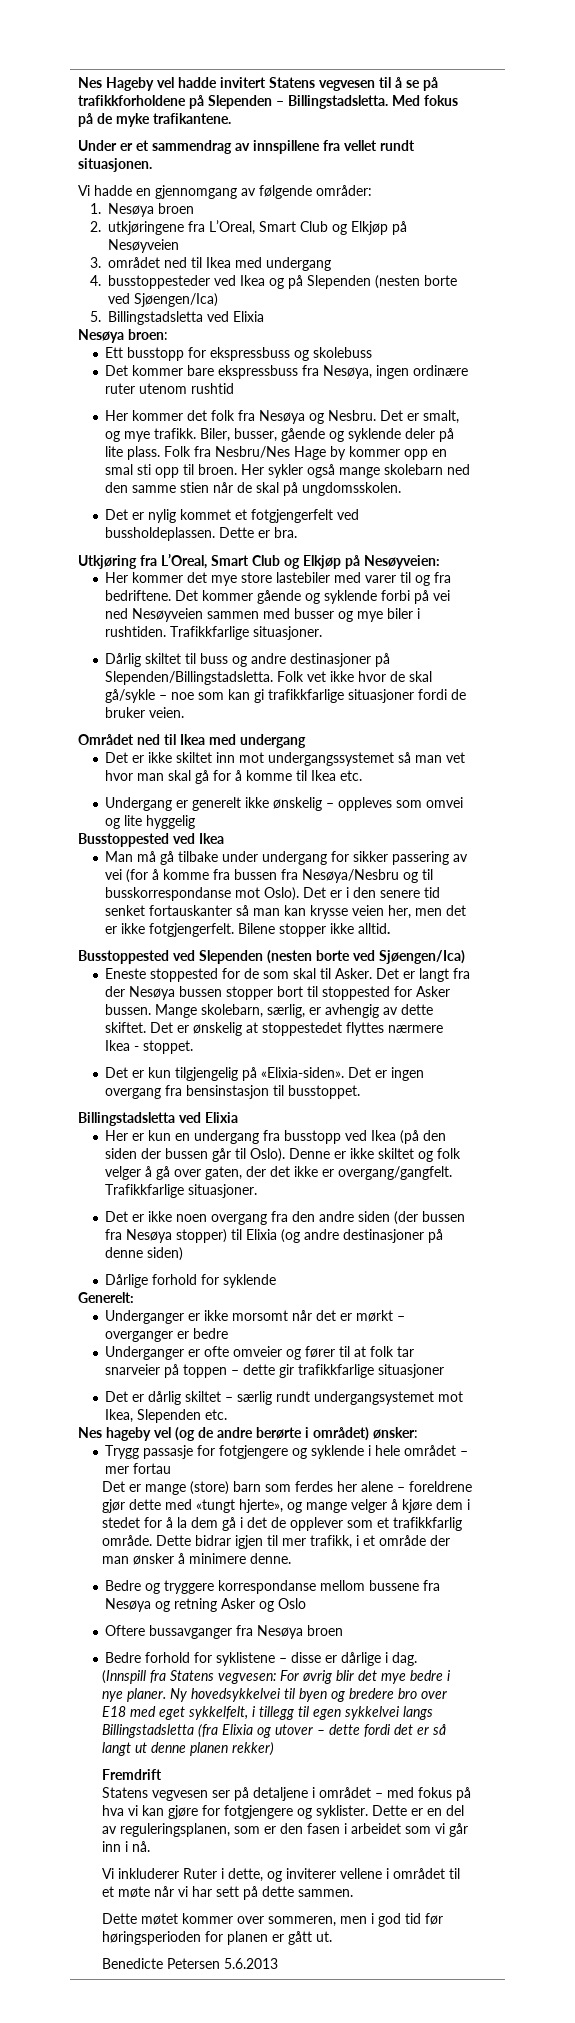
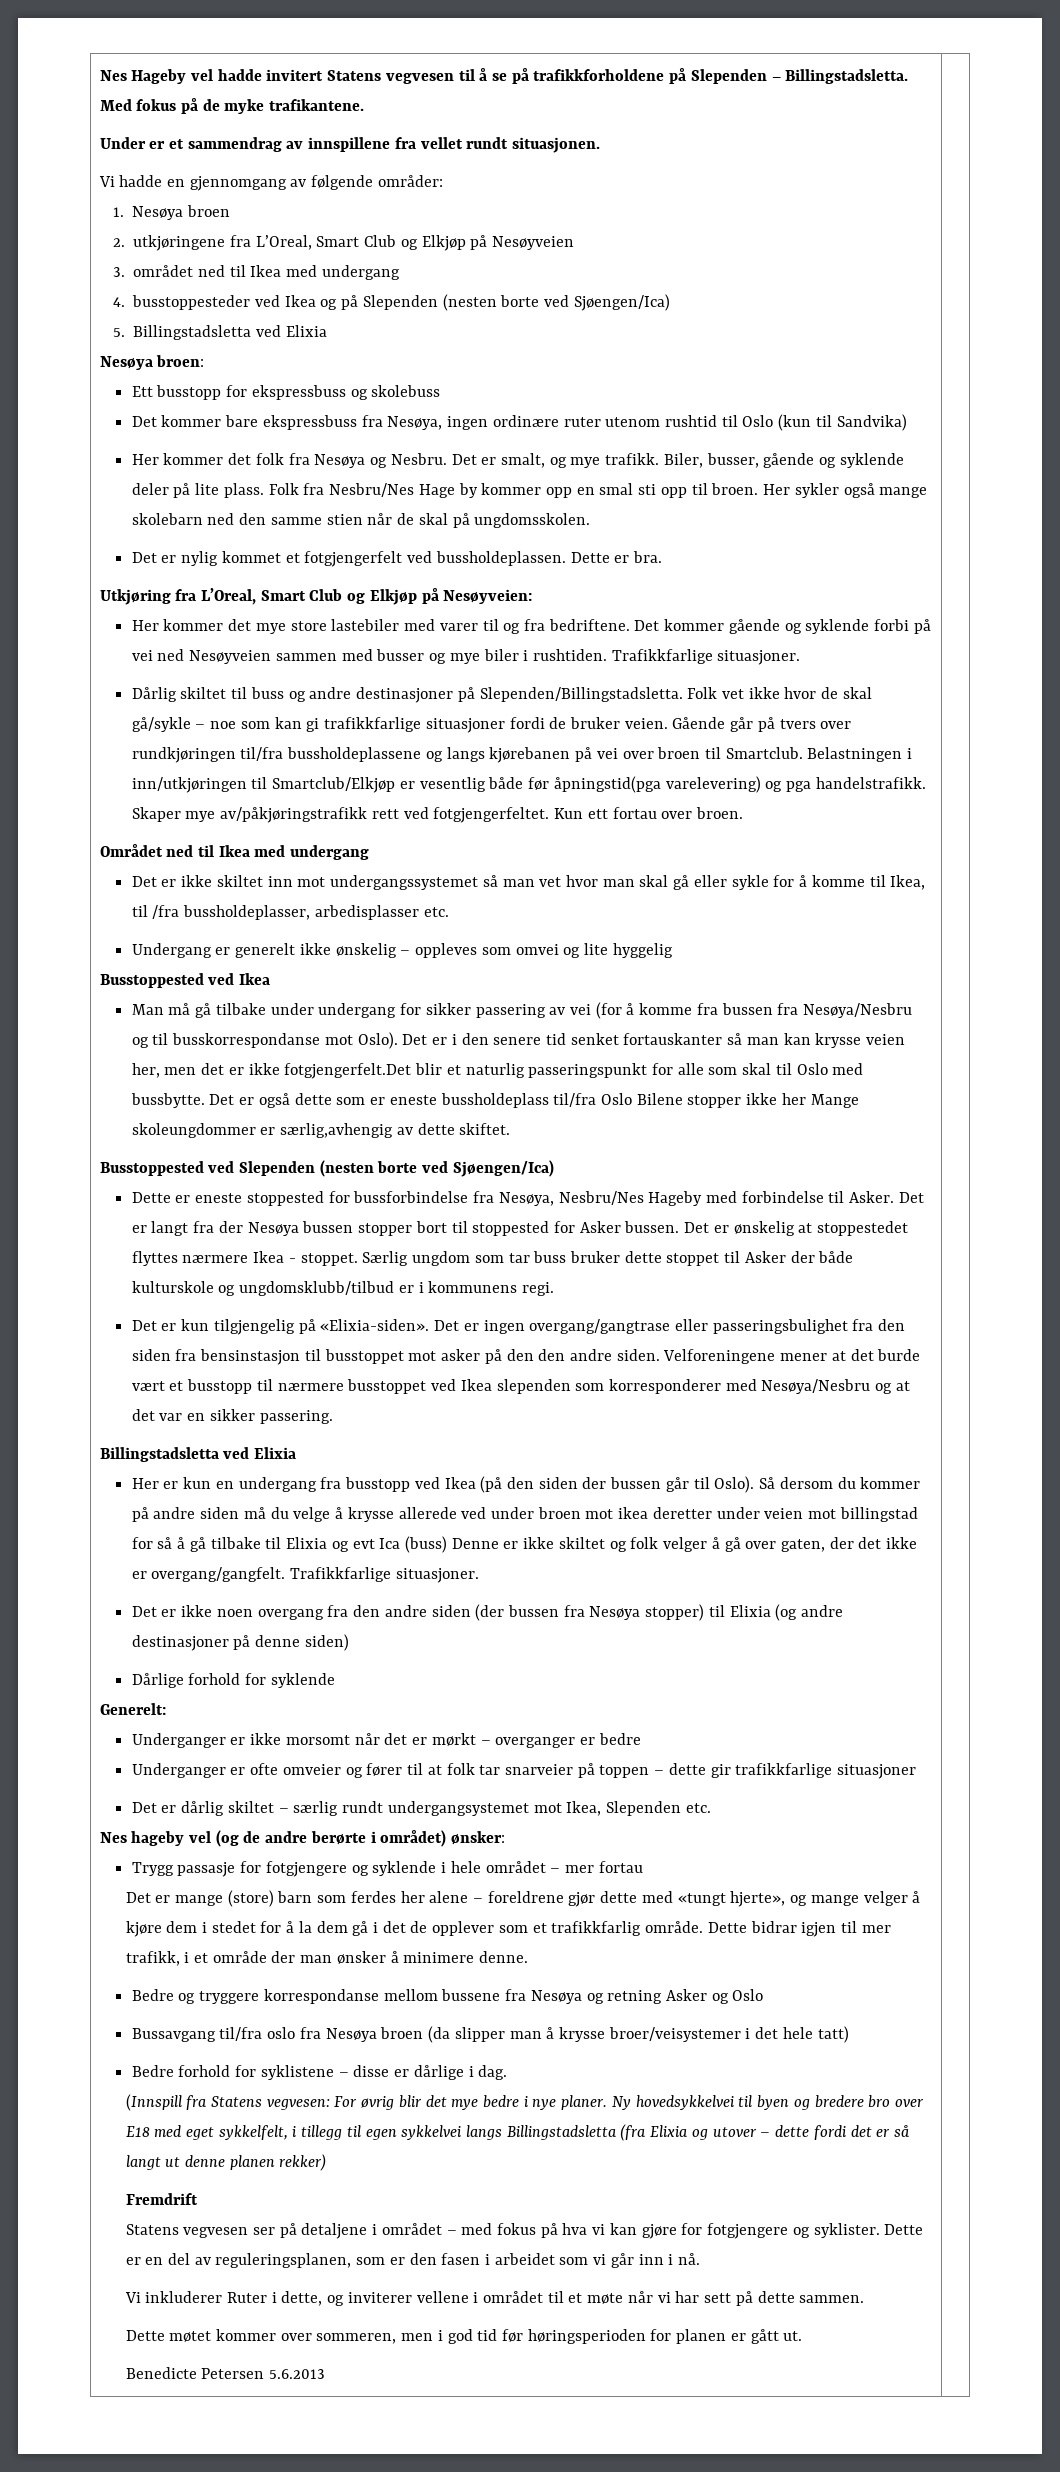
- Det kommer bare ekspressbuss fra Nesøya, ingen ordinære ruter utenom rushtid
+ Det kommer bare ekspressbuss fra Nesøya, ingen ordinære ruter utenom rushtid til Oslo (kun til Sandvika)
+ Gående går på tvers over rundkjøringen til/fra bussholdeplassene og langs kjørebanen på vei over broen til Smartclub. Belastningen i inn/utkjøringen til Smartclub/Elkjøp er vesentlig både før åpningstid(pga varelevering) og pga handelstrafikk. Skaper mye av/påkjøringstrafikk rett ved fotgjengerfeltet. Kun ett fortau over broen.
- Det er ikke skiltet inn mot undergangssystemet så man vet hvor man skal gå for å komme til Ikea etc.
+ Det er ikke skiltet inn mot undergangssystemet så man vet hvor man skal gå eller sykle for å komme til Ikea, til /fra bussholdeplasser, arbedisplasser etc.
- Det er i den senere tid senket fortauskanter så man kan krysse veien her, men det er ikke fotgjengerfelt. Bilene stopper ikke alltid.
+ Det er i den senere tid senket fortauskanter så man kan krysse veien her, men det er ikke fotgjengerfelt.Det blir et naturlig passeringspunkt for alle som skal til Oslo med bussbytte. Det er også dette som er eneste bussholdeplass til/fra Oslo Bilene stopper ikke her Mange skoleungdommer er særlig,avhengig av dette skiftet.
- Eneste stoppested for de som skal til Asker.
+ Dette er eneste stoppested for bussforbindelse fra Nesøya, Nesbru/Nes Hageby med forbindelse til Asker.
- Mange skolebarn, særlig, er avhengig av dette skiftet.
+ Særlig ungdom som tar buss bruker dette stoppet til Asker der både kulturskole og ungdomsklubb/tilbud er i kommunens regi.
- Det er ingen overgang fra bensinstasjon til busstoppet.
+ Det er ingen overgang/gangtrase eller passeringsbulighet fra den siden fra bensinstasjon til busstoppet mot asker på den den andre siden. Velforeningene mener at det burde vært et busstopp til nærmere busstoppet ved Ikea slependen som korresponderer med Nesøya/Nesbru og at det var en sikker passering.
- Denne er ikke skiltet og folk velger å gå over gaten, der det ikke er overgang/gangfelt.
+ Så dersom du kommer på andre siden må du velge å krysse allerede ved under broen mot ikea deretter under veien mot billingstad for så å gå tilbake til Elixia og evt Ica (buss) Denne er ikke skiltet og folk velger å gå over gaten, der det ikke er overgang/gangfelt.
- Oftere bussavganger fra Nesøya broen
+ Bussavgang til/fra oslo fra Nesøya broen (da slipper man å krysse broer/veisystemer i det hele tatt)

